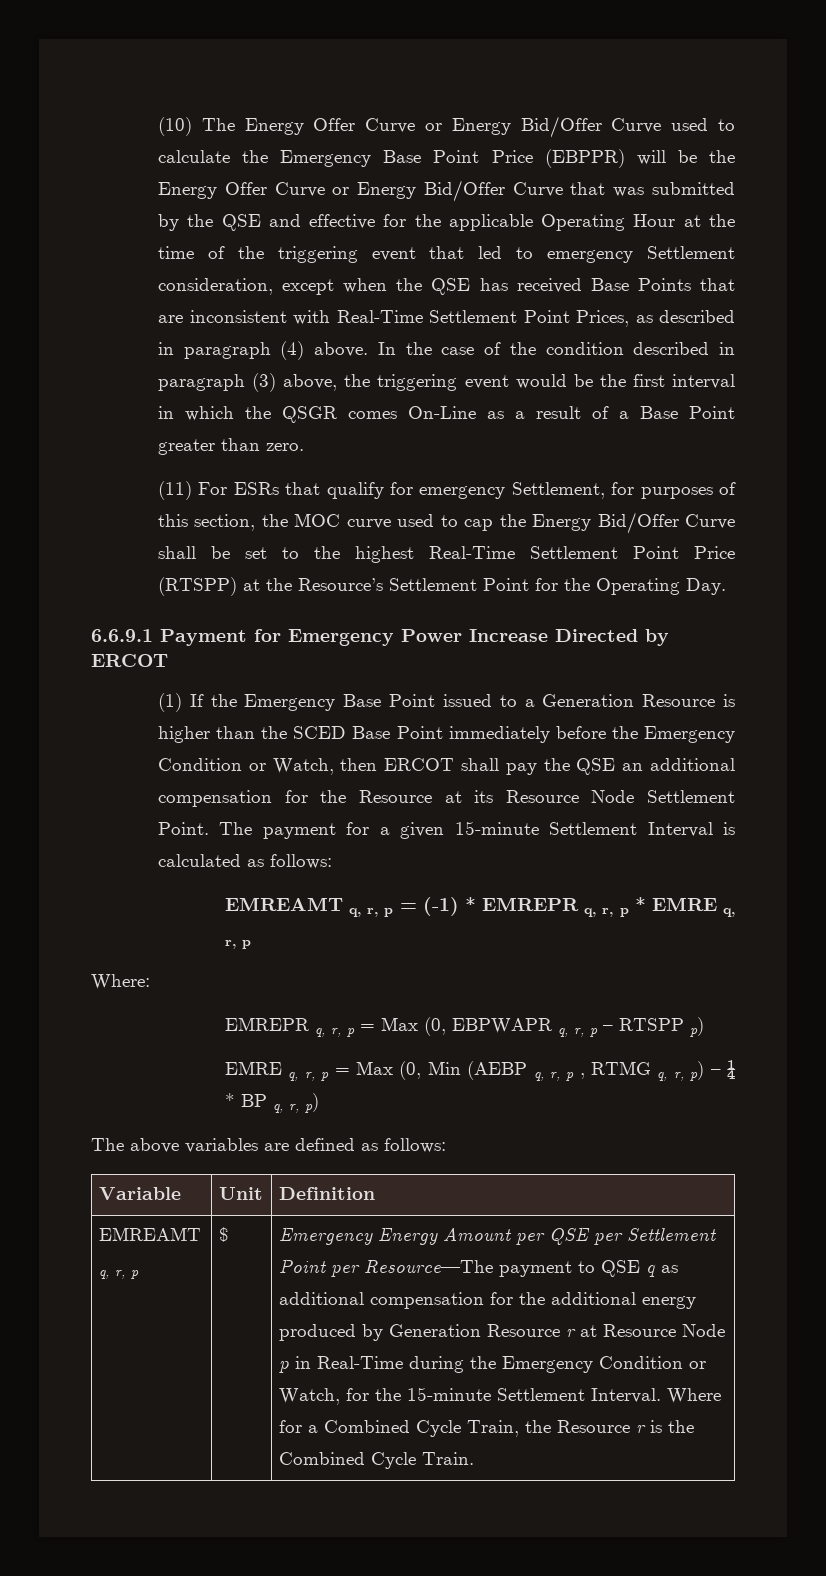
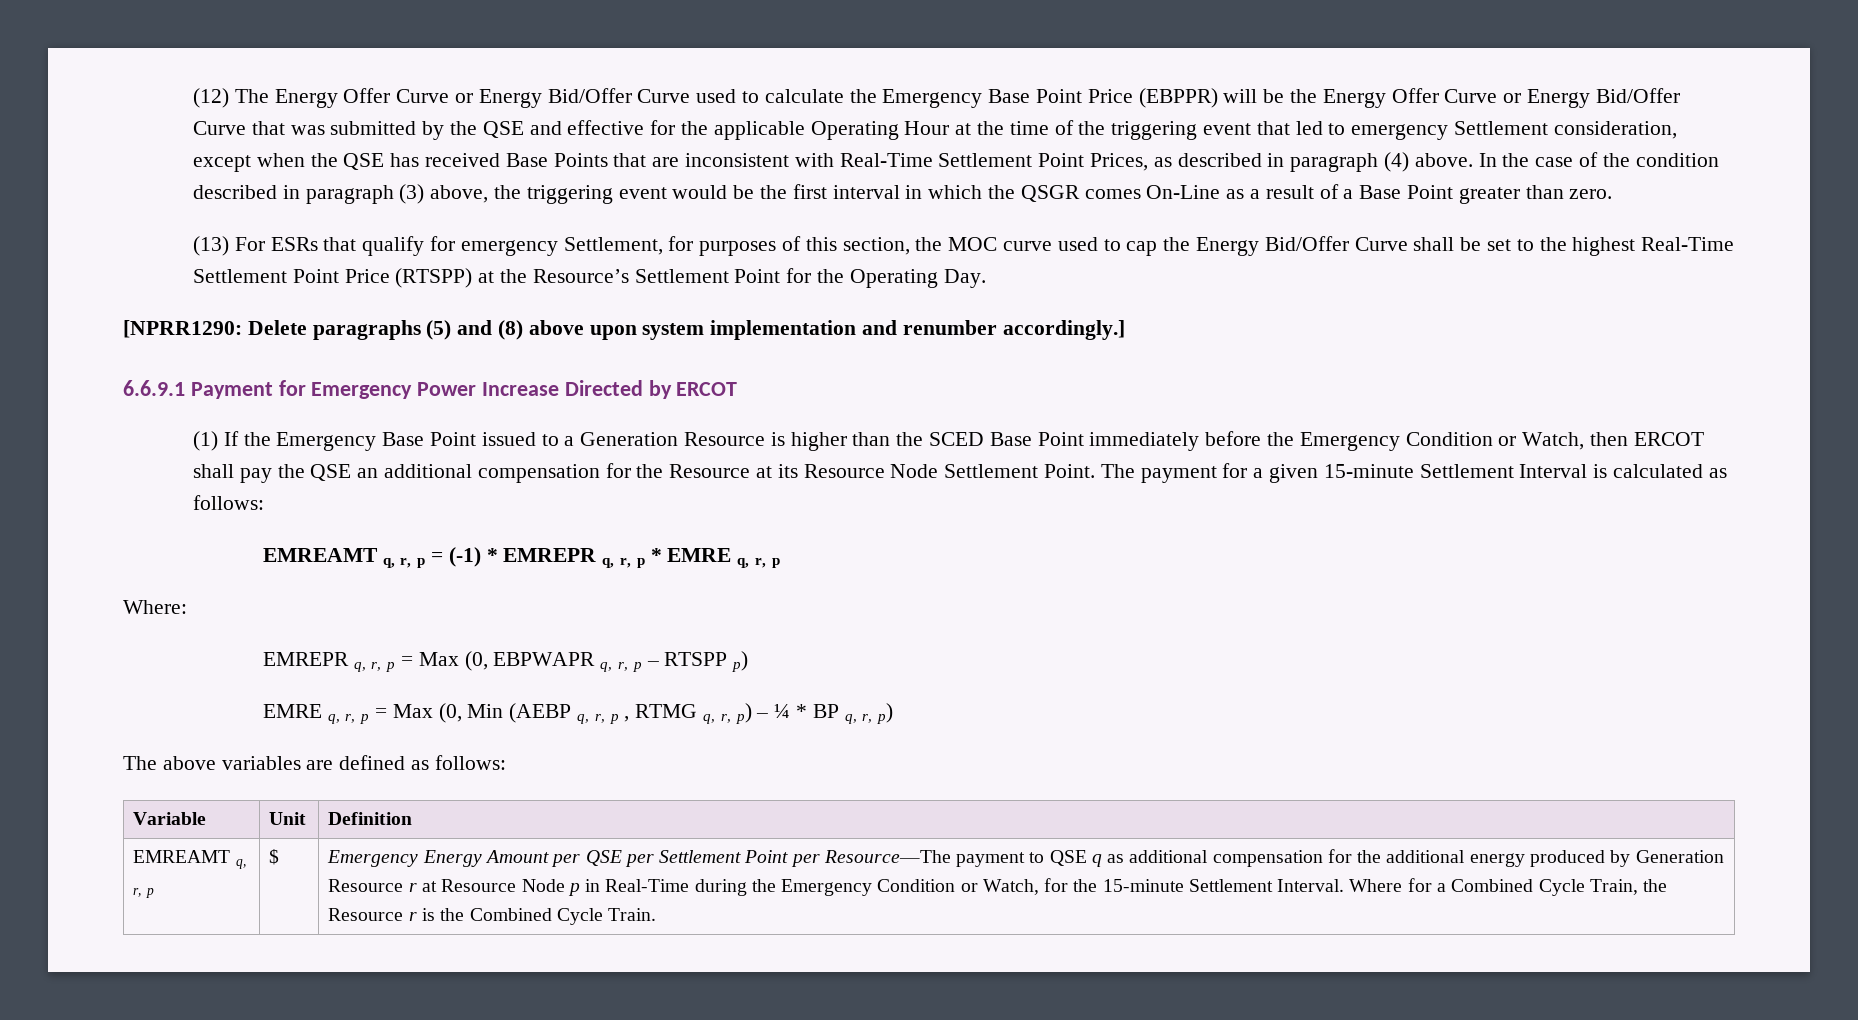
- (10) The Energy Offer Curve or Energy Bid/Offer Curve used to calculate the Emergency Base Point Price (EBPPR) will be the Energy Offer Curve or Energy Bid/Offer Curve that was submitted by the QSE and effective for the applicable Operating Hour at the time of the triggering event that led to emergency Settlement consideration, except when the QSE has received Base Points that are inconsistent with Real-Time Settlement Point Prices, as described in paragraph (4) above.
+ (12) The Energy Offer Curve or Energy Bid/Offer Curve used to calculate the Emergency Base Point Price (EBPPR) will be the Energy Offer Curve or Energy Bid/Offer Curve that was submitted by the QSE and effective for the applicable Operating Hour at the time of the triggering event that led to emergency Settlement consideration, except when the QSE has received Base Points that are inconsistent with Real-Time Settlement Point Prices, as described in paragraph (4) above.
- (11) For ESRs that qualify for emergency Settlement, for purposes of this section, the MOC curve used to cap the Energy Bid/Offer Curve shall be set to the highest Real-Time Settlement Point Price (RTSPP) at the Resource’s Settlement Point for the Operating Day.
+ (13) For ESRs that qualify for emergency Settlement, for purposes of this section, the MOC curve used to cap the Energy Bid/Offer Curve shall be set to the highest Real-Time Settlement Point Price (RTSPP) at the Resource’s Settlement Point for the Operating Day.
+ [NPRR1290: Delete paragraphs (5) and (8) above upon system implementation and renumber accordingly.]

